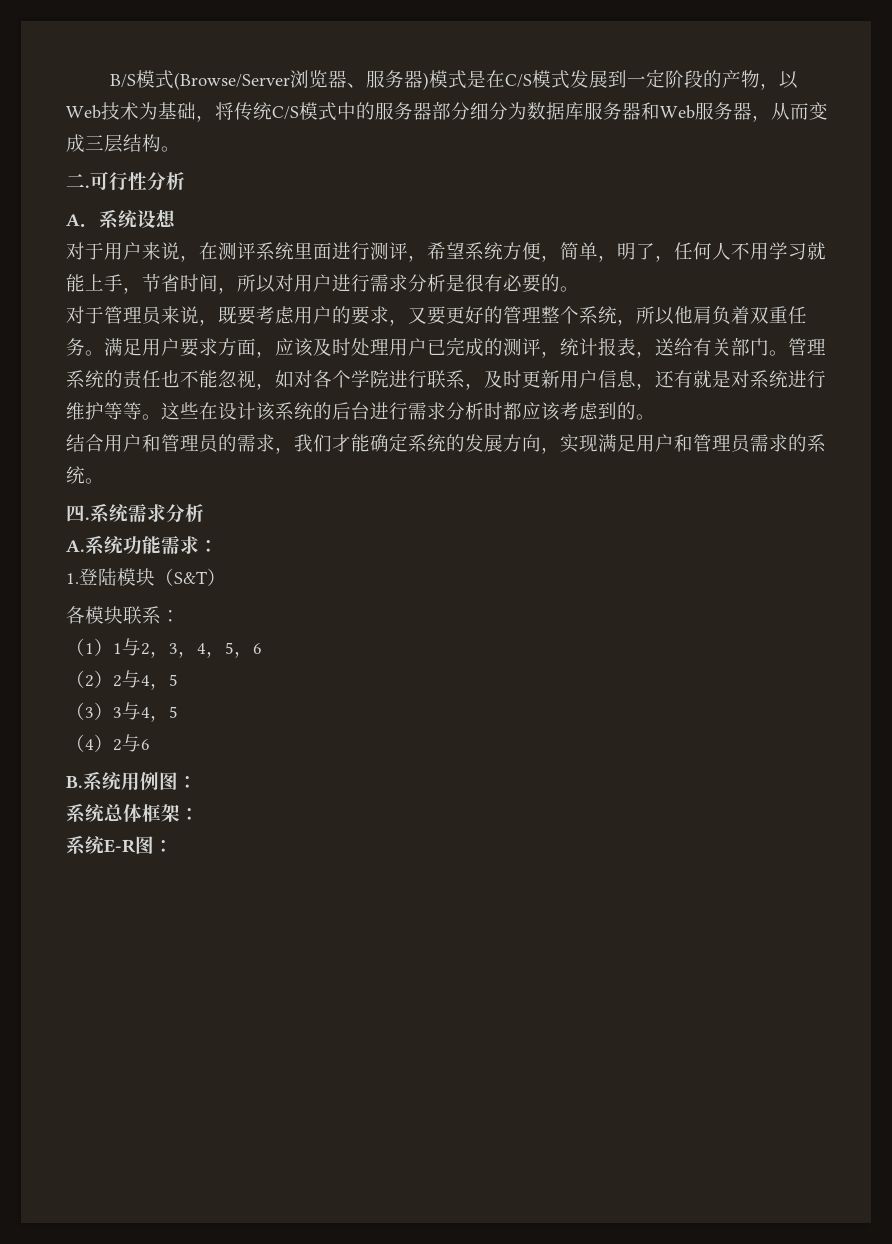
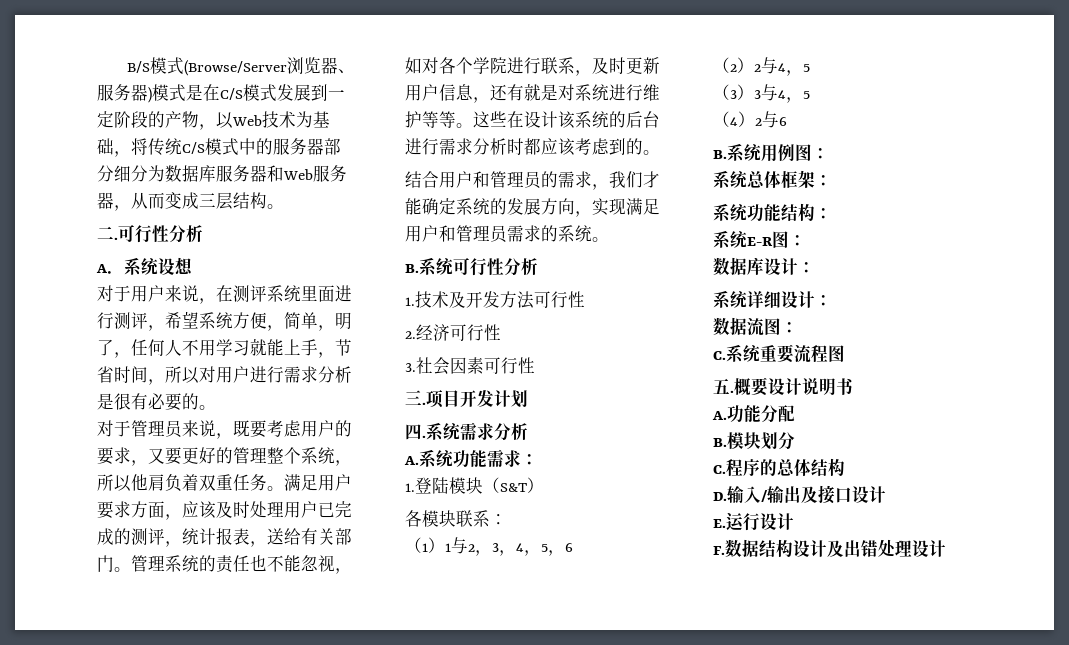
+ B.系统可行性分析
+ 1.技术及开发方法可行性
+ 2.经济可行性
+ 3.社会因素可行性
+ 三.项目开发计划
+ 系统功能结构：
+ 数据库设计：
+ 系统详细设计：
+ 数据流图：
+ C.系统重要流程图
+ 五.概要设计说明书
+ A.功能分配
+ B.模块划分
+ C.程序的总体结构
+ D.输入/输出及接口设计
+ E.运行设计
+ F.数据结构设计及出错处理设计

